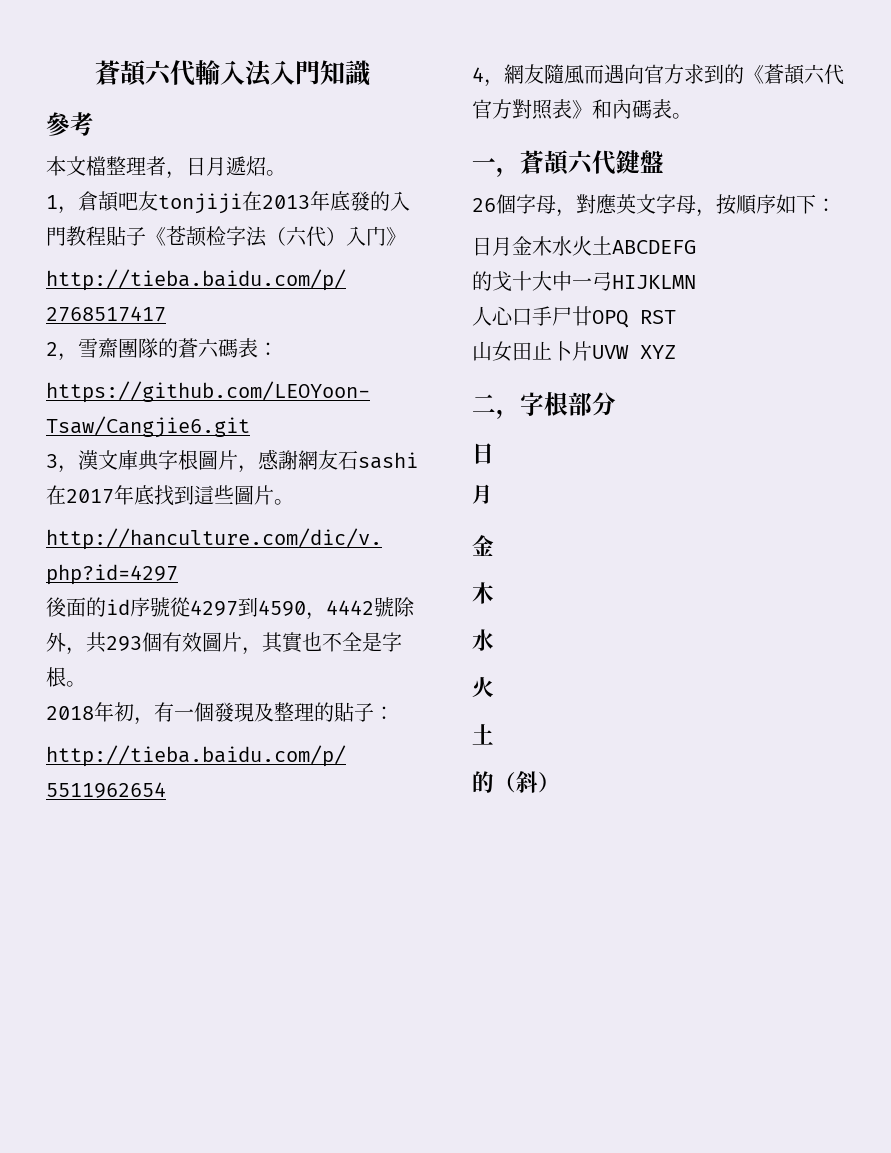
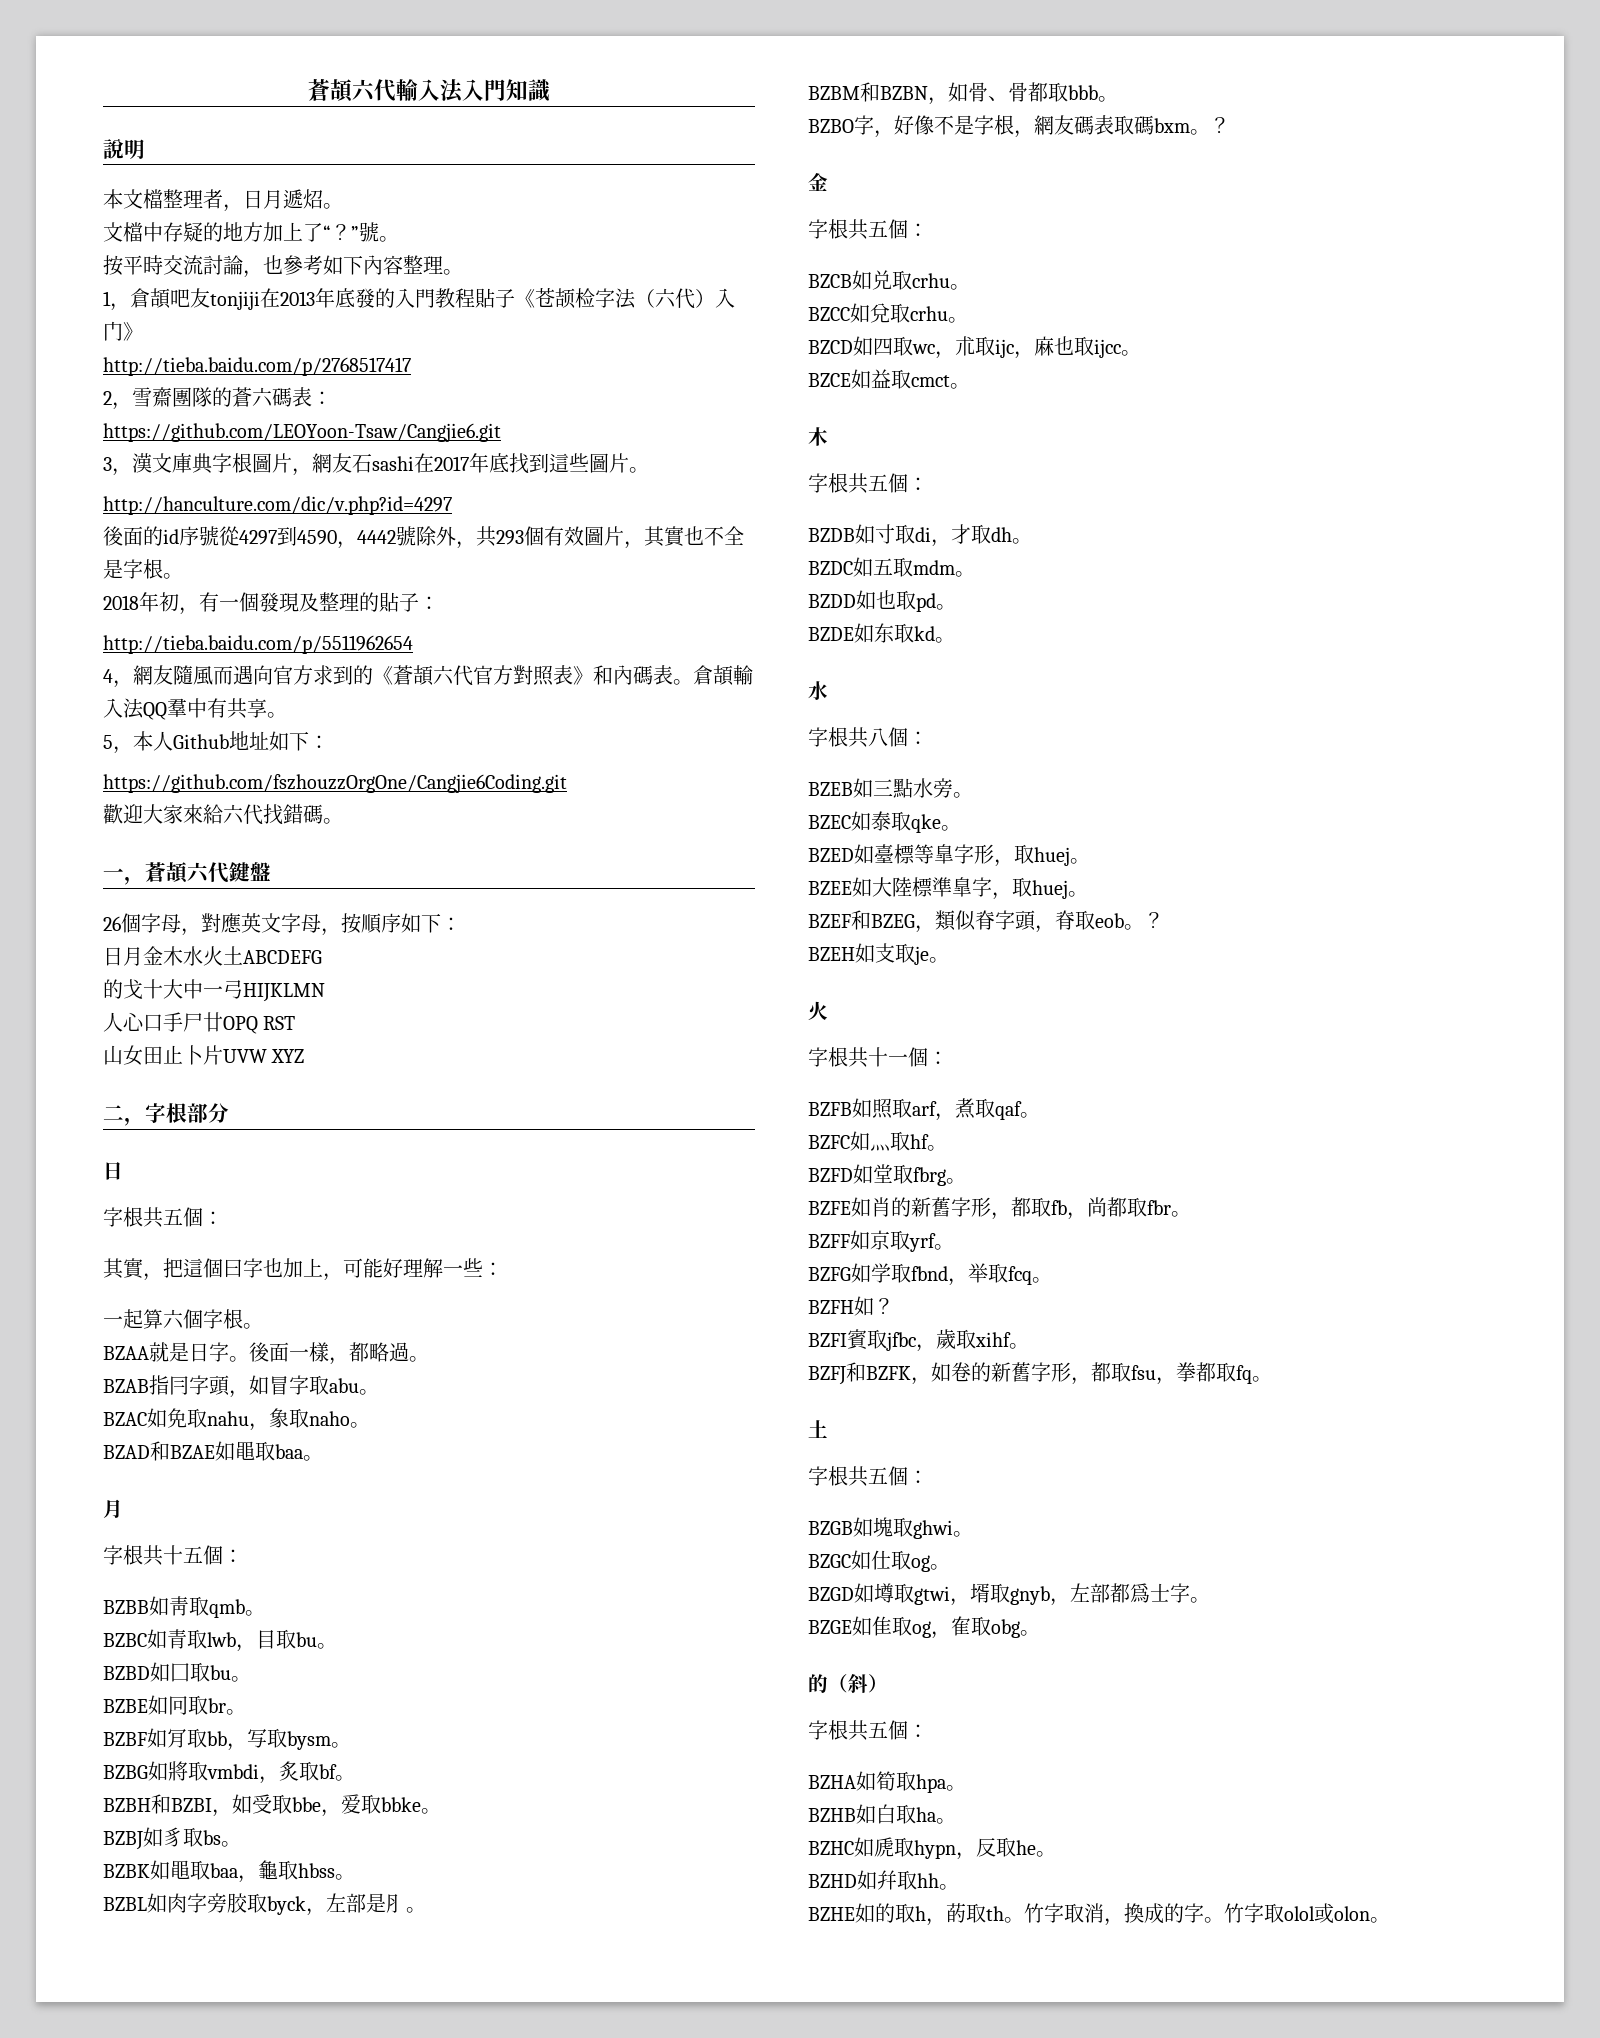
- 參考
+ 說明
+ 文檔中存疑的地方加上了“？”號。
+ 按平時交流討論，也參考如下內容整理。
- 3，漢文庫典字根圖片，感謝網友石sashi在2017年底找到這些圖片。
+ 3，漢文庫典字根圖片，網友石sashi在2017年底找到這些圖片。
+ 倉頡輸入法QQ羣中有共享。
+ 5，本人Github地址如下：
+ https://github.com/fszhouzzOrgOne/Cangjie6Coding.git
+ 歡迎大家來給六代找錯碼。
  二，字根部分
  日
+ 字根共五個：
+ 其實，把這個曰字也加上，可能好理解一些：
+ 一起算六個字根。
+ BZAA就是日字。後面一樣，都略過。
+ BZAB指冃字頭，如冒字取abu。
+ BZAC如免取nahu，象取naho。
+ BZAD和BZAE如黽取baa。
  月
+ 字根共十五個：
+ BZBB如靑取qmb。
+ BZBC如青取lwb，目取bu。
+ BZBD如囗取bu。
+ BZBE如冋取br。
+ BZBF如肎取bb，写取bysm。
+ BZBG如將取vmbdi，炙取bf。
+ BZBH和BZBI，如受取bbe，爱取bbke。
+ BZBJ如豸取bs。
+ BZBK如黽取baa，龜取hbss。
+ BZBL如肉字旁㬵取byck，左部是⺼。
+ BZBM和BZBN，如骨、⾻都取bbb。
+ BZBO字，好像不是字根，網友碼表取碼bxm。？
  金
+ 字根共五個：
+ BZCB如兑取crhu。
+ BZCC如兌取crhu。
+ BZCD如四取wc，朮取ijc，麻也取ijcc。
+ BZCE如益取cmct。
  木
+ 字根共五個：
+ BZDB如寸取di，才取dh。
+ BZDC如五取mdm。
+ BZDD如也取pd。
+ BZDE如东取kd。
  水
+ 字根共八個：
+ BZEB如三點水旁。
+ BZEC如泰取qke。
+ BZED如臺標等臯字形，取huej。
+ BZEE如大陸標準臯字，取huej。
+ BZEF和BZEG，類似脊字頭，脊取eob。？
+ BZEH如支取je。
  火
+ 字根共十一個：
+ BZFB如照取arf，煮取qaf。
+ BZFC如灬取hf。
+ BZFD如堂取fbrg。
+ BZFE如肖的新舊字形，都取fb，尚都取fbr。
+ BZFF如京取yrf。
+ BZFG如学取fbnd，举取fcq。
+ BZFH如？
+ BZFI賓取jfbc，歲取xihf。
+ BZFJ和BZFK，如卷的新舊字形，都取fsu，拳都取fq。
  土
+ 字根共五個：
+ BZGB如塊取ghwi。
+ BZGC如仕取og。
+ BZGD如壿取gtwi，壻取gnyb，左部都爲士字。
+ BZGE如隹取og，隺取obg。
  的（斜）
+ 字根共五個：
+ BZHA如筍取hpa。
+ BZHB如白取ha。
+ BZHC如虒取hypn，反取he。
+ BZHD如幷取hh。
+ BZHE如的取h，菂取th。竹字取消，換成的字。竹字取olol或olon。

